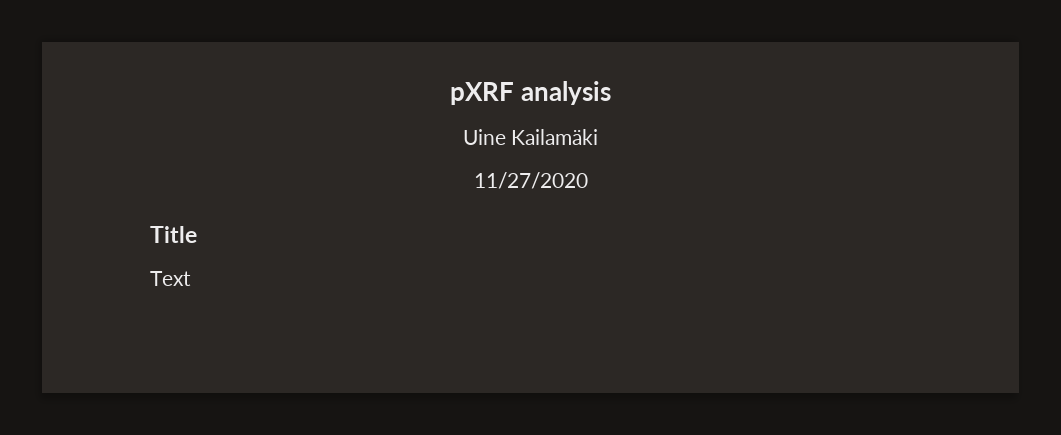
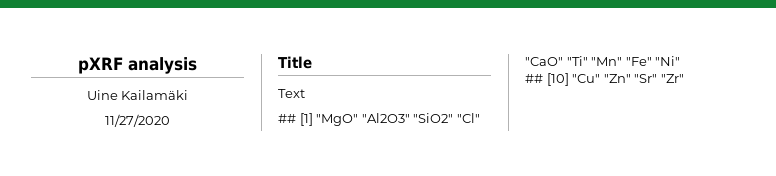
+ ## [1] "MgO" "Al2O3" "SiO2" "Cl" "CaO" "Ti" "Mn" "Fe" "Ni"
+ ## [10] "Cu" "Zn" "Sr" "Zr"

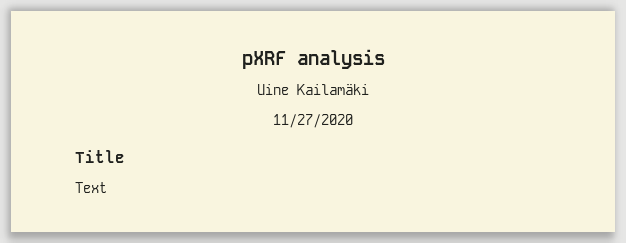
- ## [1] "MgO" "Al2O3" "SiO2" "Cl" "CaO" "Ti" "Mn" "Fe" "Ni"
- ## [10] "Cu" "Zn" "Sr" "Zr"

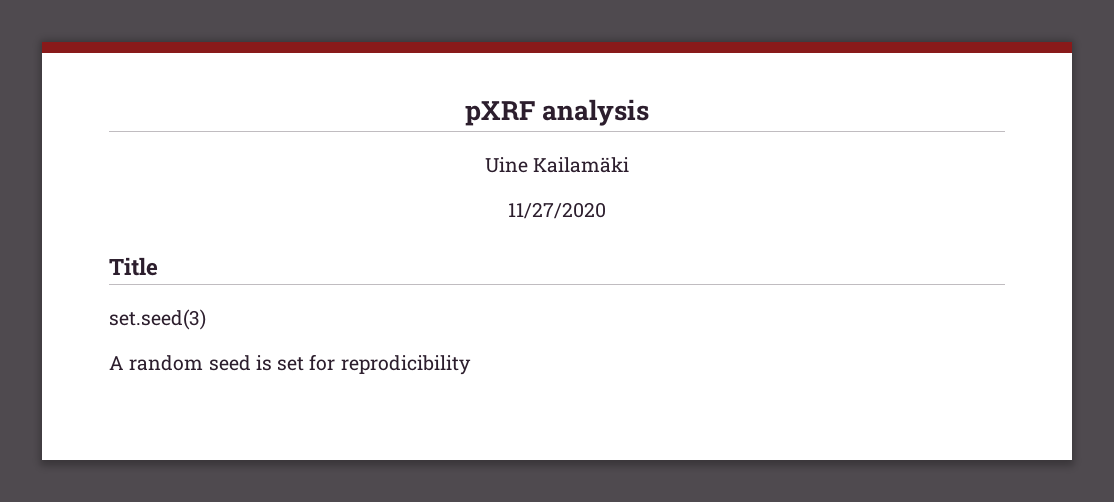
- Text
+ set.seed(3)
+ A random seed is set for reprodicibility

